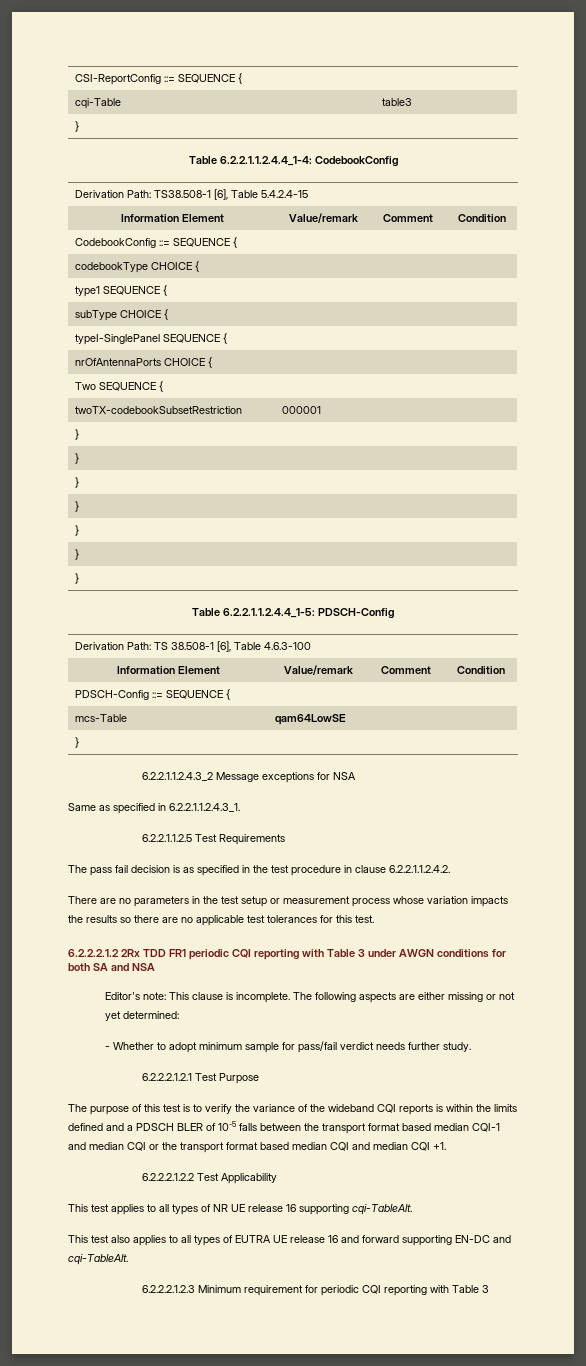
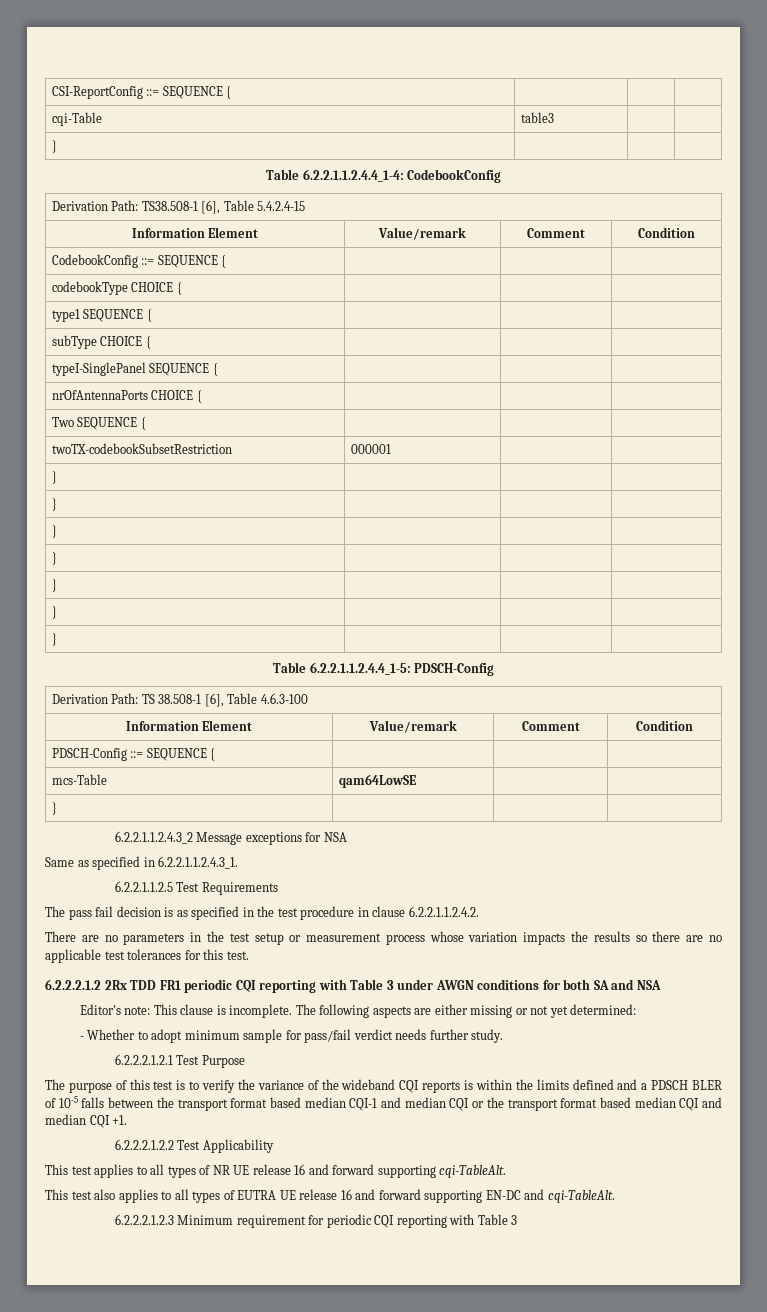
- This test applies to all types of NR UE release 16 supporting cqi-TableAlt.
+ This test applies to all types of NR UE release 16 and forward supporting cqi-TableAlt.

